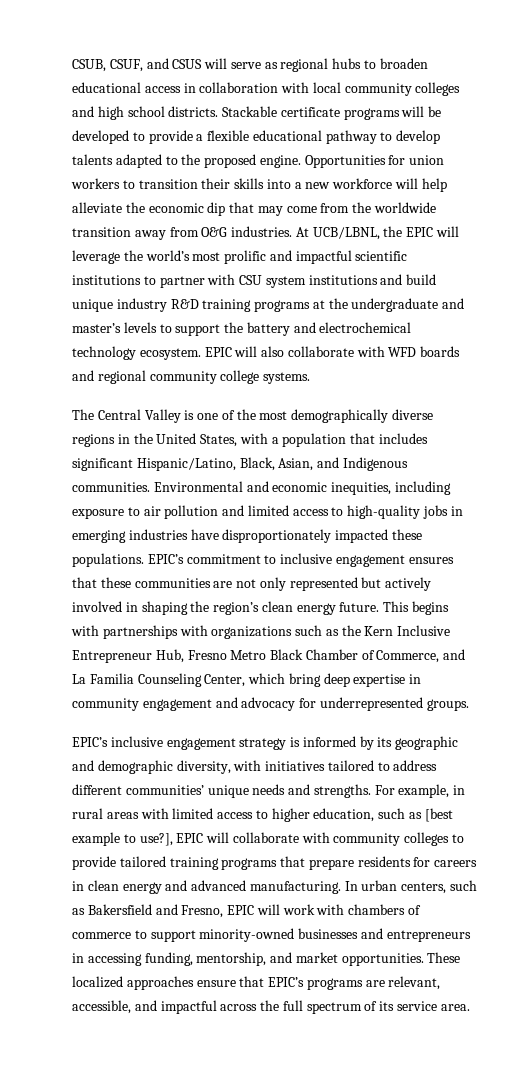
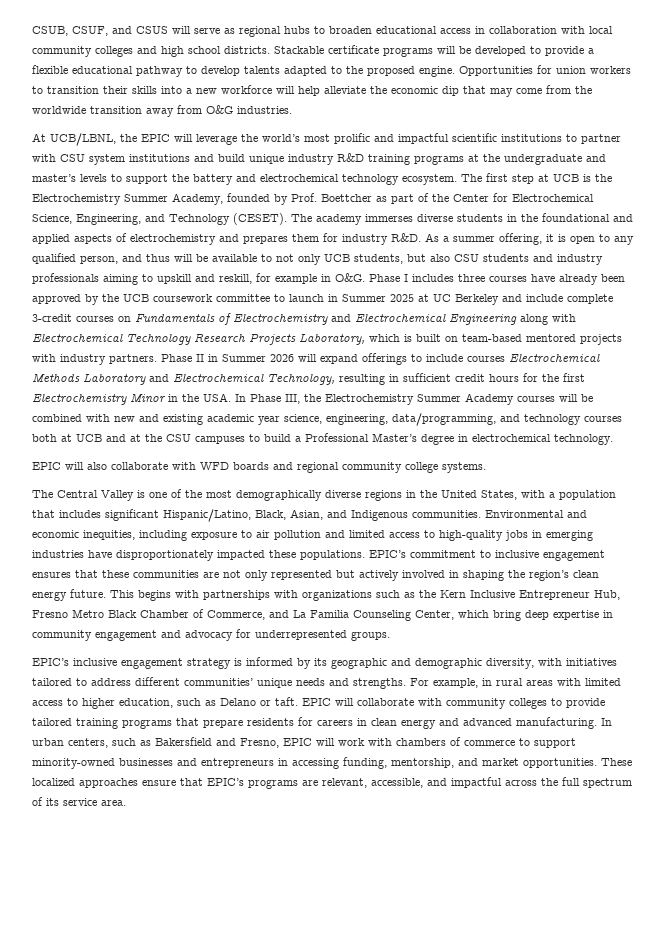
- Opportunities for union workers to transition their skills into a new workforce will help alleviate the economic dip that may come from the worldwide transition away from O&G industries. At UCB/LBNL, the EPIC will leverage the world’s most prolific and impactful scientific institutions to partner with CSU system institutions and build unique industry R&D training programs at the undergraduate and master’s levels to support the battery and electrochemical technology ecosystem. EPIC will also collaborate with WFD boards and regional community college systems.
+ Opportunities for union workers to transition their skills into a new workforce will help alleviate the economic dip that may come from the worldwide transition away from O&G industries.
+ At UCB/LBNL, the EPIC will leverage the world’s most prolific and impactful scientific institutions to partner with CSU system institutions and build unique industry R&D training programs at the undergraduate and master’s levels to support the battery and electrochemical technology ecosystem. The first step at UCB is the Electrochemistry Summer Academy, founded by Prof. Boettcher as part of the Center for Electrochemical Science, Engineering, and Technology (CESET). The academy immerses diverse students in the foundational and applied aspects of electrochemistry and prepares them for industry R&D. As a summer offering, it is open to any qualified person, and thus will be available to not only UCB students, but also CSU students and industry professionals aiming to upskill and reskill, for example in O&G. Phase I includes three courses have already been approved by the UCB coursework committee to launch in Summer 2025 at UC Berkeley and include complete 3-credit courses on Fundamentals of Electrochemistry and Electrochemical Engineering along with Electrochemical Technology Research Projects Laboratory, which is built on team-based mentored projects with industry partners. Phase II in Summer 2026 will expand offerings to include courses Electrochemical Methods Laboratory and Electrochemical Technology, resulting in sufficient credit hours for the first Electrochemistry Minor in the USA. In Phase III, the Electrochemistry Summer Academy courses will be combined with new and existing academic year science, engineering, data/programming, and technology courses both at UCB and at the CSU campuses to build a Professional Master’s degree in electrochemical technology.
+ EPIC will also collaborate with WFD boards and regional community college systems.
- For example, in rural areas with limited access to higher education, such as [best example to use?], EPIC will collaborate with community colleges to provide tailored training programs that prepare residents for careers in clean energy and advanced manufacturing.
+ For example, in rural areas with limited access to higher education, such as Delano or taft. EPIC will collaborate with community colleges to provide tailored training programs that prepare residents for careers in clean energy and advanced manufacturing.

